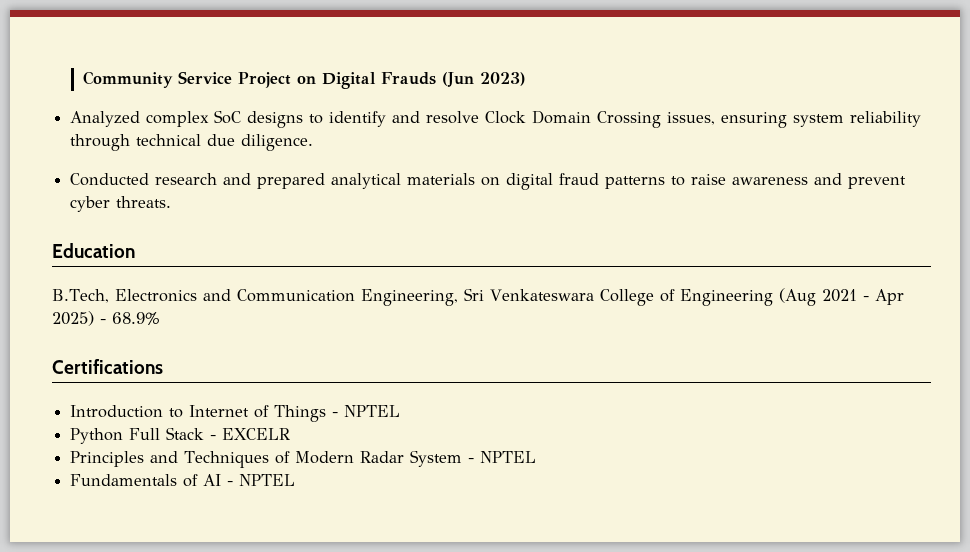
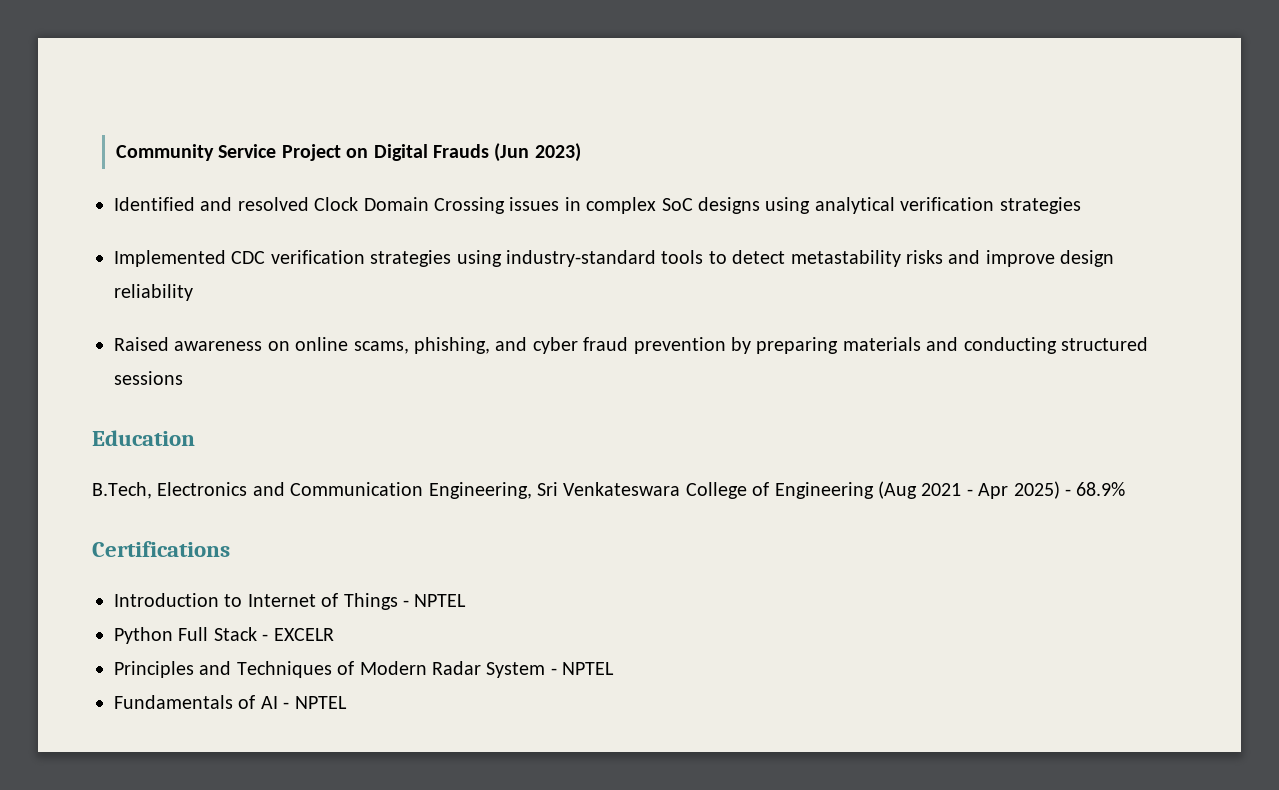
- Analyzed complex SoC designs to identify and resolve Clock Domain Crossing issues, ensuring system reliability through technical due diligence.
- Conducted research and prepared analytical materials on digital fraud patterns to raise awareness and prevent cyber threats.
+ Identified and resolved Clock Domain Crossing issues in complex SoC designs using analytical verification strategies
+ Implemented CDC verification strategies using industry-standard tools to detect metastability risks and improve design reliability
+ Raised awareness on online scams, phishing, and cyber fraud prevention by preparing materials and conducting structured sessions

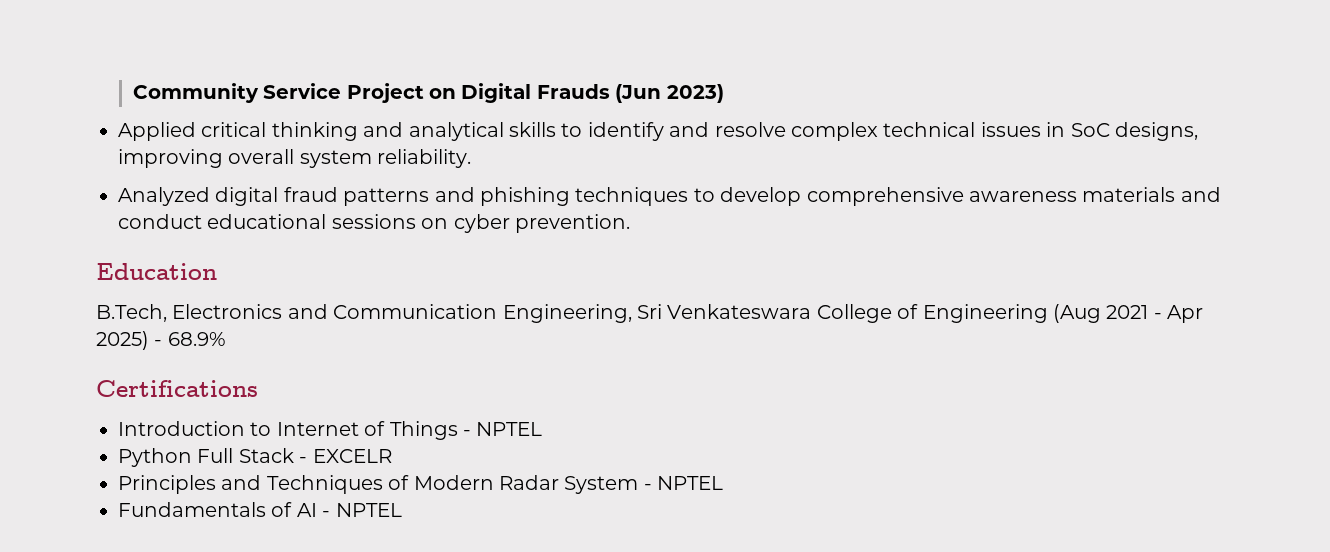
- Identified and resolved Clock Domain Crossing issues in complex SoC designs using analytical verification strategies
- Implemented CDC verification strategies using industry-standard tools to detect metastability risks and improve design reliability
- Raised awareness on online scams, phishing, and cyber fraud prevention by preparing materials and conducting structured sessions
+ Applied critical thinking and analytical skills to identify and resolve complex technical issues in SoC designs, improving overall system reliability.
+ Analyzed digital fraud patterns and phishing techniques to develop comprehensive awareness materials and conduct educational sessions on cyber prevention.

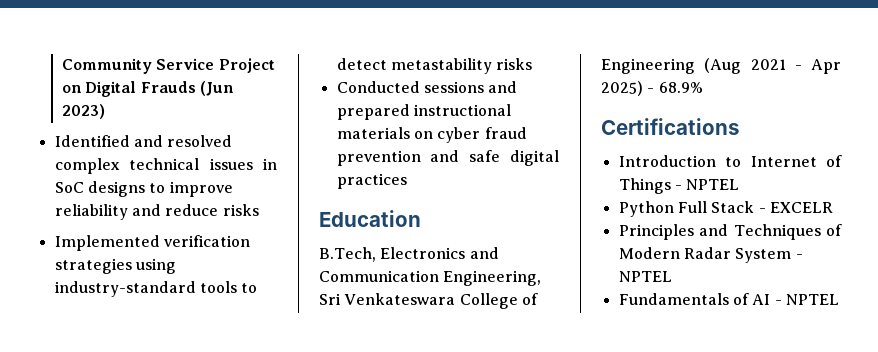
- Applied critical thinking and analytical skills to identify and resolve complex technical issues in SoC designs, improving overall system reliability.
- Analyzed digital fraud patterns and phishing techniques to develop comprehensive awareness materials and conduct educational sessions on cyber prevention.
+ Identified and resolved complex technical issues in SoC designs to improve reliability and reduce risks
+ Implemented verification strategies using industry-standard tools to detect metastability risks
+ Conducted sessions and prepared instructional materials on cyber fraud prevention and safe digital practices

